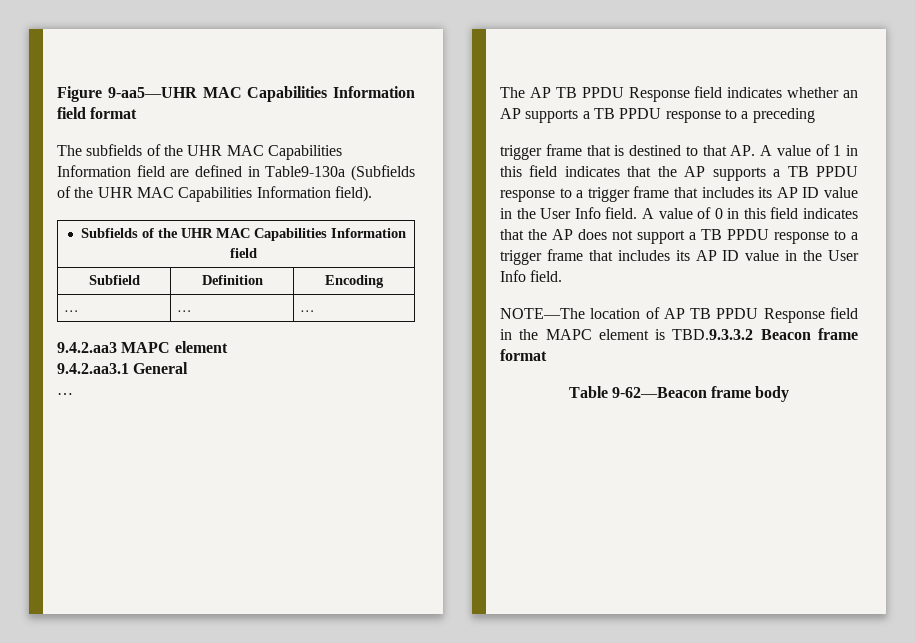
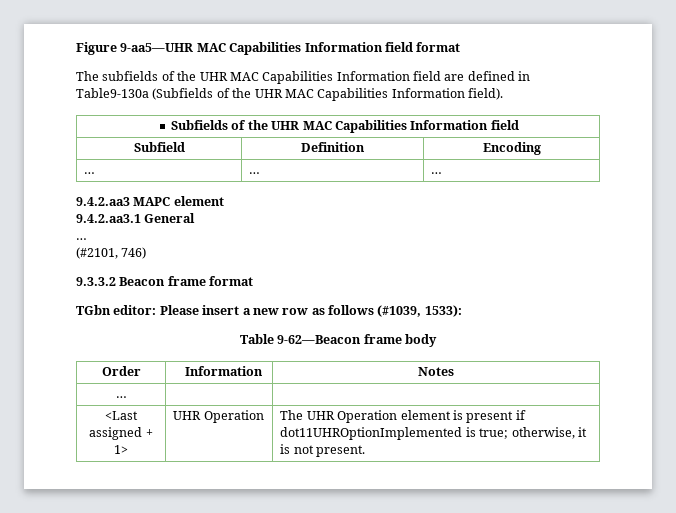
- The AP TB PPDU Response field indicates whether an AP supports a TB PPDU response to a preceding
- trigger frame that is destined to that AP. A value of 1 in this field indicates that the AP supports a TB PPDU response to a trigger frame that includes its AP ID value in the User Info field. A value of 0 in this field indicates that the AP does not support a TB PPDU response to a trigger frame that includes its AP ID value in the User Info field.
- NOTE—The location of AP TB PPDU Response field in the MAPC element is TBD.9.3.3.2 Beacon frame format
+ (#2101, 746)
+ 9.3.3.2 Beacon frame format
+ TGbn editor: Please insert a new row as follows (#1039, 1533):
  Table 9-62—Beacon frame body
+ Order | Information | Notes
+ … | |
+ <Last assigned + 1> | UHR Operation | The UHR Operation element is present if dot11UHROptionImplemented is true; otherwise, it is not present.

